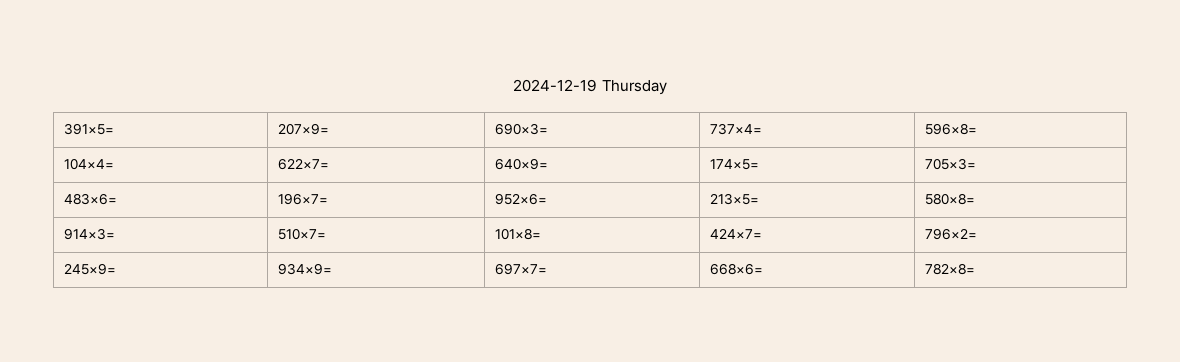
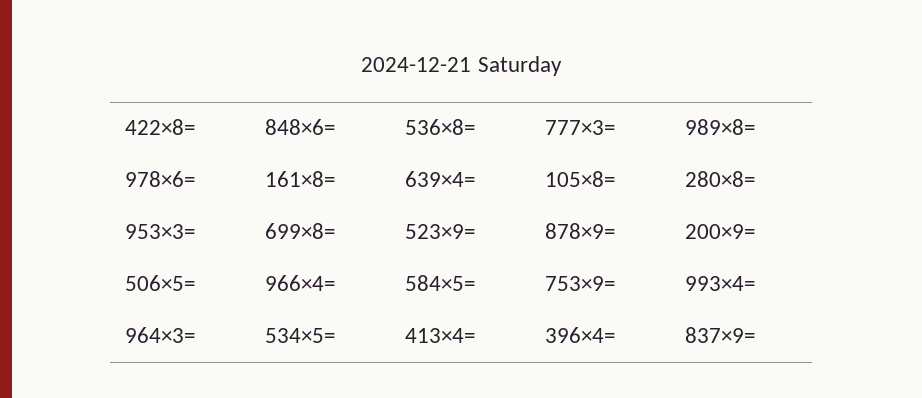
- 2024-12-19 Thursday
- 391×5= | 207×9= | 690×3= | 737×4= | 596×8=
- 104×4= | 622×7= | 640×9= | 174×5= | 705×3=
- 483×6= | 196×7= | 952×6= | 213×5= | 580×8=
- 914×3= | 510×7= | 101×8= | 424×7= | 796×2=
- 245×9= | 934×9= | 697×7= | 668×6= | 782×8=
+ 2024-12-21 Saturday
+ 422×8= | 848×6= | 536×8= | 777×3= | 989×8=
+ 978×6= | 161×8= | 639×4= | 105×8= | 280×8=
+ 953×3= | 699×8= | 523×9= | 878×9= | 200×9=
+ 506×5= | 966×4= | 584×5= | 753×9= | 993×4=
+ 964×3= | 534×5= | 413×4= | 396×4= | 837×9=

